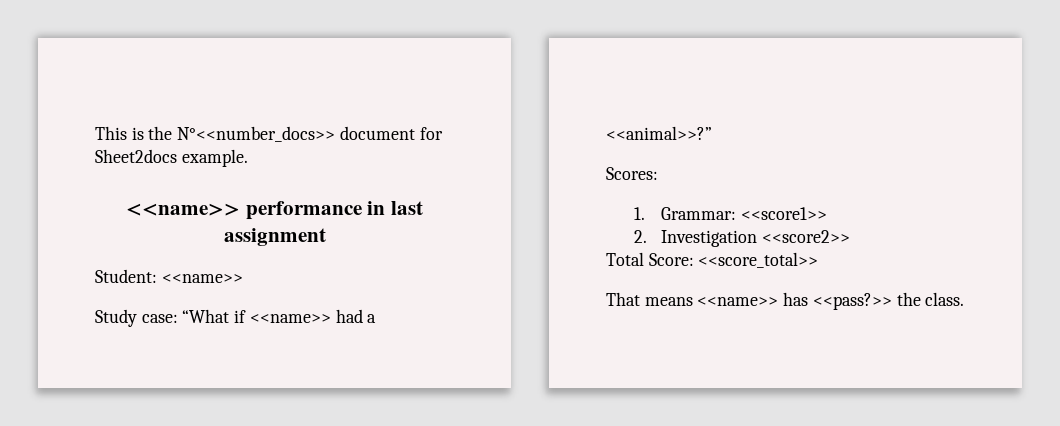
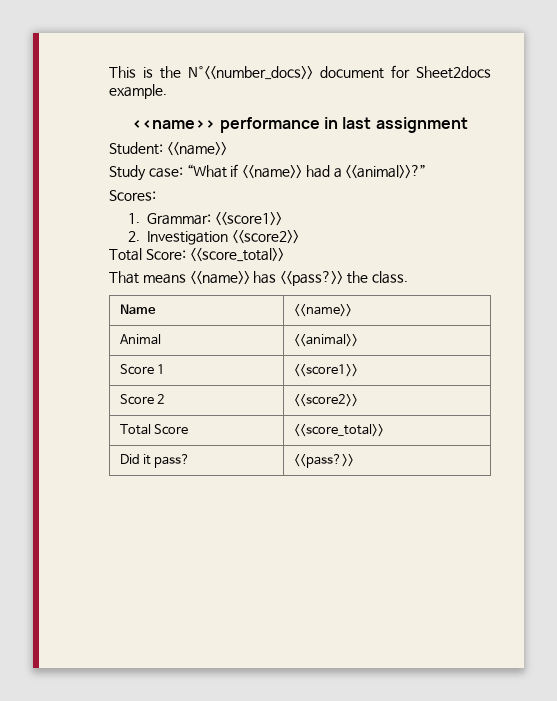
+ Name | <<name>>
+ Animal | <<animal>>
+ Score 1 | <<score1>>
+ Score 2 | <<score2>>
+ Total Score | <<score_total>>
+ Did it pass? | <<pass?>>

